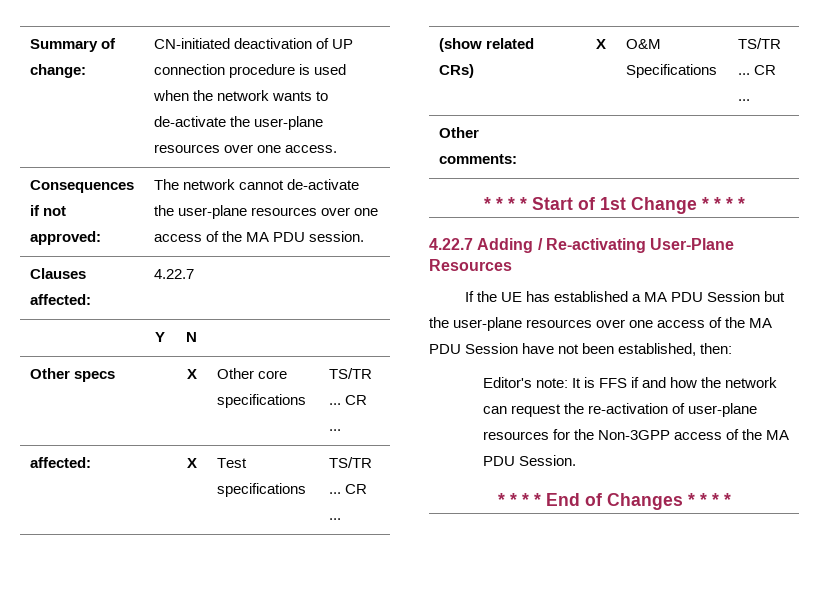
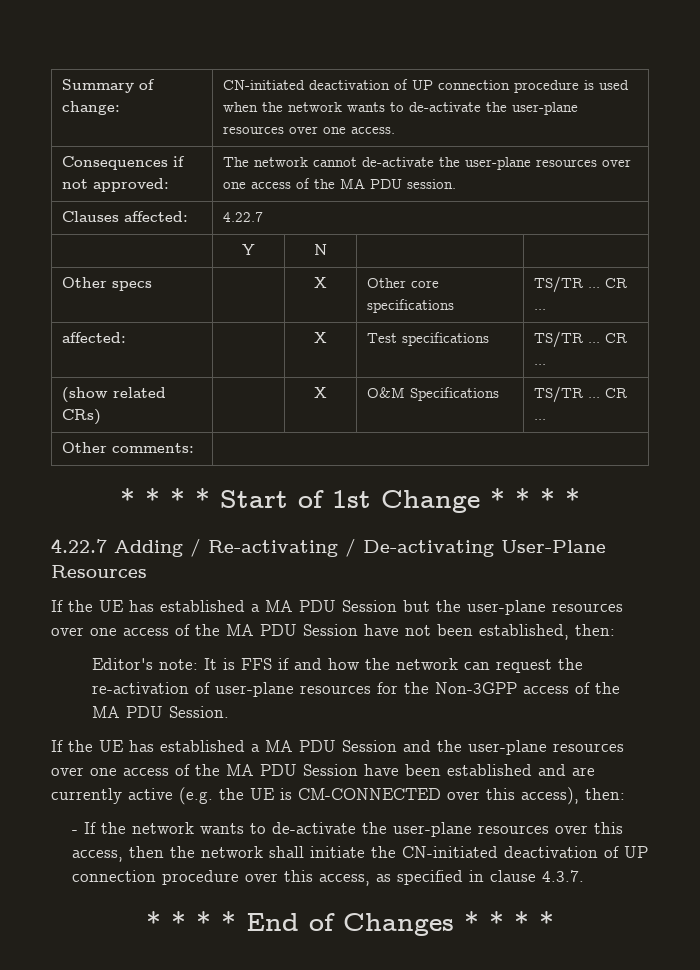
- 4.22.7 Adding / Re-activating User-Plane Resources
+ 4.22.7 Adding / Re-activating / De-activating User-Plane Resources
+ If the UE has established a MA PDU Session and the user-plane resources over one access of the MA PDU Session have been established and are currently active (e.g. the UE is CM-CONNECTED over this access), then:
+ - If the network wants to de-activate the user-plane resources over this access, then the network shall initiate the CN-initiated deactivation of UP connection procedure over this access, as specified in clause 4.3.7.

